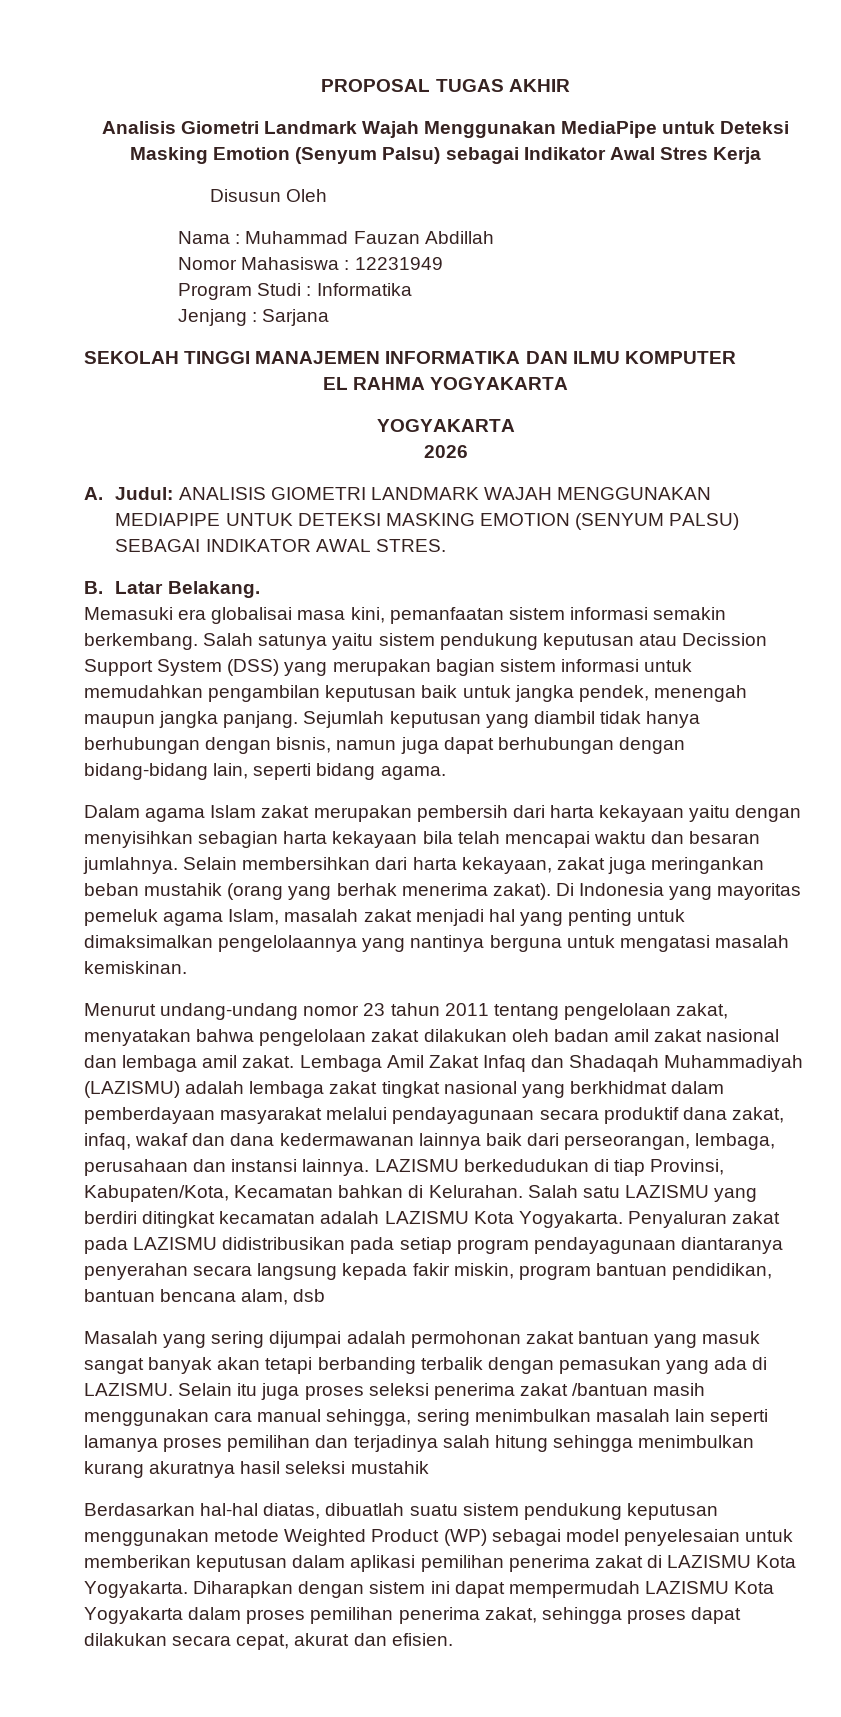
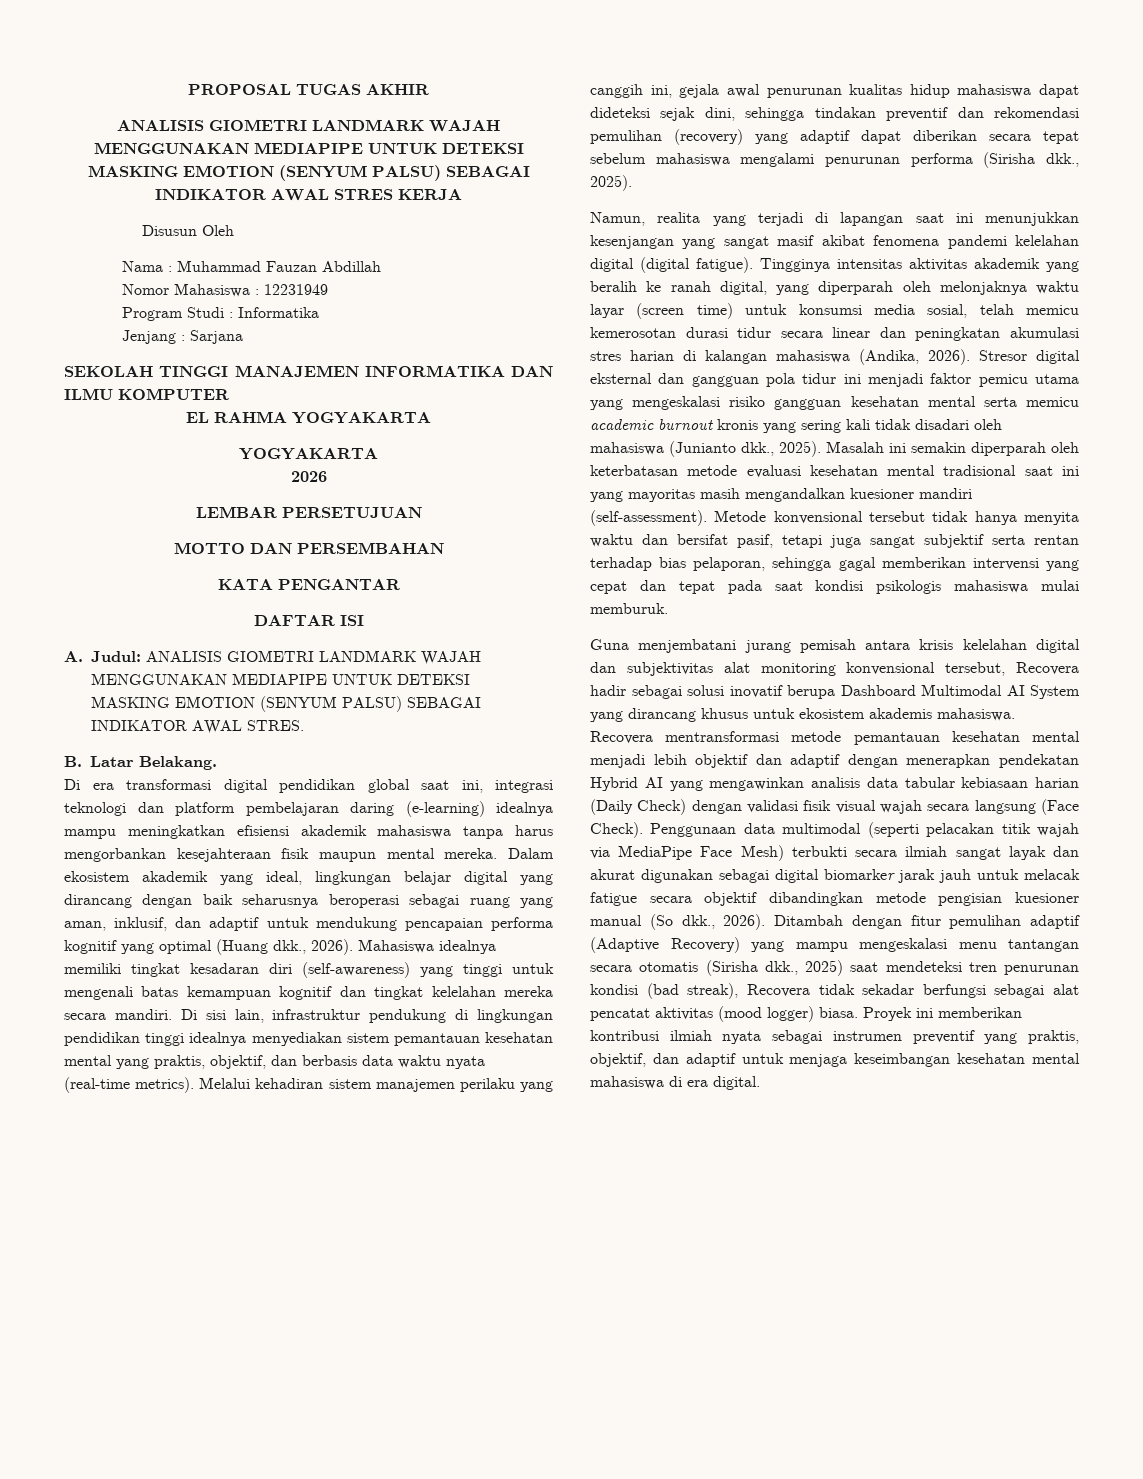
- Analisis Giometri Landmark Wajah Menggunakan MediaPipe untuk Deteksi Masking Emotion (Senyum Palsu) sebagai Indikator Awal Stres Kerja
+ ANALISIS GIOMETRI LANDMARK WAJAH MENGGUNAKAN MEDIAPIPE UNTUK DETEKSI MASKING EMOTION (SENYUM PALSU) SEBAGAI INDIKATOR AWAL STRES KERJA
+ LEMBAR PERSETUJUAN
+ MOTTO DAN PERSEMBAHAN
+ KATA PENGANTAR
+ DAFTAR ISI
- Memasuki era globalisai masa kini, pemanfaatan sistem informasi semakin berkembang. Salah satunya yaitu sistem pendukung keputusan atau Decission Support System (DSS) yang merupakan bagian sistem informasi untuk memudahkan pengambilan keputusan baik untuk jangka pendek, menengah maupun jangka panjang. Sejumlah keputusan yang diambil tidak hanya berhubungan dengan bisnis, namun juga dapat berhubungan dengan bidang-bidang lain, seperti bidang agama.
- Dalam agama Islam zakat merupakan pembersih dari harta kekayaan yaitu dengan menyisihkan sebagian harta kekayaan bila telah mencapai waktu dan besaran jumlahnya. Selain membersihkan dari harta kekayaan, zakat juga meringankan beban mustahik (orang yang berhak menerima zakat). Di Indonesia yang mayoritas pemeluk agama Islam, masalah zakat menjadi hal yang penting untuk dimaksimalkan pengelolaannya yang nantinya berguna untuk mengatasi masalah kemiskinan.
- Menurut undang-undang nomor 23 tahun 2011 tentang pengelolaan zakat, menyatakan bahwa pengelolaan zakat dilakukan oleh badan amil zakat nasional dan lembaga amil zakat. Lembaga Amil Zakat Infaq dan Shadaqah Muhammadiyah (LAZISMU) adalah lembaga zakat tingkat nasional yang berkhidmat dalam pemberdayaan masyarakat melalui pendayagunaan secara produktif dana zakat, infaq, wakaf dan dana kedermawanan lainnya baik dari perseorangan, lembaga, perusahaan dan instansi lainnya. LAZISMU berkedudukan di tiap Provinsi, Kabupaten/Kota, Kecamatan bahkan di Kelurahan. Salah satu LAZISMU yang berdiri ditingkat kecamatan adalah LAZISMU Kota Yogyakarta. Penyaluran zakat pada LAZISMU didistribusikan pada setiap program pendayagunaan diantaranya penyerahan secara langsung kepada fakir miskin, program bantuan pendidikan, bantuan bencana alam, dsb
- Masalah yang sering dijumpai adalah permohonan zakat bantuan yang masuk sangat banyak akan tetapi berbanding terbalik dengan pemasukan yang ada di LAZISMU. Selain itu juga proses seleksi penerima zakat /bantuan masih menggunakan cara manual sehingga, sering menimbulkan masalah lain seperti lamanya proses pemilihan dan terjadinya salah hitung sehingga menimbulkan kurang akuratnya hasil seleksi mustahik
- Berdasarkan hal-hal diatas, dibuatlah suatu sistem pendukung keputusan menggunakan metode Weighted Product (WP) sebagai model penyelesaian untuk memberikan keputusan dalam aplikasi pemilihan penerima zakat di LAZISMU Kota Yogyakarta. Diharapkan dengan sistem ini dapat mempermudah LAZISMU Kota Yogyakarta dalam proses pemilihan penerima zakat, sehingga proses dapat dilakukan secara cepat, akurat dan efisien.
+ Di era transformasi digital pendidikan global saat ini, integrasi teknologi dan platform pembelajaran daring (e-learning) idealnya mampu meningkatkan efisiensi akademik mahasiswa tanpa harus mengorbankan kesejahteraan fisik maupun mental mereka. Dalam ekosistem akademik yang ideal, lingkungan belajar digital yang dirancang dengan baik seharusnya beroperasi sebagai ruang yang aman, inklusif, dan adaptif untuk mendukung pencapaian performa kognitif yang optimal (Huang dkk., 2026). Mahasiswa idealnya memiliki tingkat kesadaran diri (self-awareness) yang tinggi untuk mengenali batas kemampuan kognitif dan tingkat kelelahan mereka secara mandiri. Di sisi lain, infrastruktur pendukung di lingkungan pendidikan tinggi idealnya menyediakan sistem pemantauan kesehatan mental yang praktis, objektif, dan berbasis data waktu nyata (real-time metrics). Melalui kehadiran sistem manajemen perilaku yang canggih ini, gejala awal penurunan kualitas hidup mahasiswa dapat dideteksi sejak dini, sehingga tindakan preventif dan rekomendasi pemulihan (recovery) yang adaptif dapat diberikan secara tepat sebelum mahasiswa mengalami penurunan performa (Sirisha dkk., 2025).
+ Namun, realita yang terjadi di lapangan saat ini menunjukkan kesenjangan yang sangat masif akibat fenomena pandemi kelelahan digital (digital fatigue). Tingginya intensitas aktivitas akademik yang beralih ke ranah digital, yang diperparah oleh melonjaknya waktu layar (screen time) untuk konsumsi media sosial, telah memicu kemerosotan durasi tidur secara linear dan peningkatan akumulasi stres harian di kalangan mahasiswa (Andika, 2026). Stresor digital eksternal dan gangguan pola tidur ini menjadi faktor pemicu utama yang mengeskalasi risiko gangguan kesehatan mental serta memicu academic burnout kronis yang sering kali tidak disadari oleh mahasiswa (Junianto dkk., 2025). Masalah ini semakin diperparah oleh keterbatasan metode evaluasi kesehatan mental tradisional saat ini yang mayoritas masih mengandalkan kuesioner mandiri (self-assessment). Metode konvensional tersebut tidak hanya menyita waktu dan bersifat pasif, tetapi juga sangat subjektif serta rentan terhadap bias pelaporan, sehingga gagal memberikan intervensi yang cepat dan tepat pada saat kondisi psikologis mahasiswa mulai memburuk.
+ Guna menjembatani jurang pemisah antara krisis kelelahan digital dan subjektivitas alat monitoring konvensional tersebut, Recovera hadir sebagai solusi inovatif berupa Dashboard Multimodal AI System yang dirancang khusus untuk ekosistem akademis mahasiswa. Recovera mentransformasi metode pemantauan kesehatan mental menjadi lebih objektif dan adaptif dengan menerapkan pendekatan Hybrid AI yang mengawinkan analisis data tabular kebiasaan harian (Daily Check) dengan validasi fisik visual wajah secara langsung (Face Check). Penggunaan data multimodal (seperti pelacakan titik wajah via MediaPipe Face Mesh) terbukti secara ilmiah sangat layak dan akurat digunakan sebagai digital biomarker jarak jauh untuk melacak fatigue secara objektif dibandingkan metode pengisian kuesioner manual (So dkk., 2026). Ditambah dengan fitur pemulihan adaptif (Adaptive Recovery) yang mampu mengeskalasi menu tantangan secara otomatis (Sirisha dkk., 2025) saat mendeteksi tren penurunan kondisi (bad streak), Recovera tidak sekadar berfungsi sebagai alat pencatat aktivitas (mood logger) biasa. Proyek ini memberikan kontribusi ilmiah nyata sebagai instrumen preventif yang praktis, objektif, dan adaptif untuk menjaga keseimbangan kesehatan mental mahasiswa di era digital.

